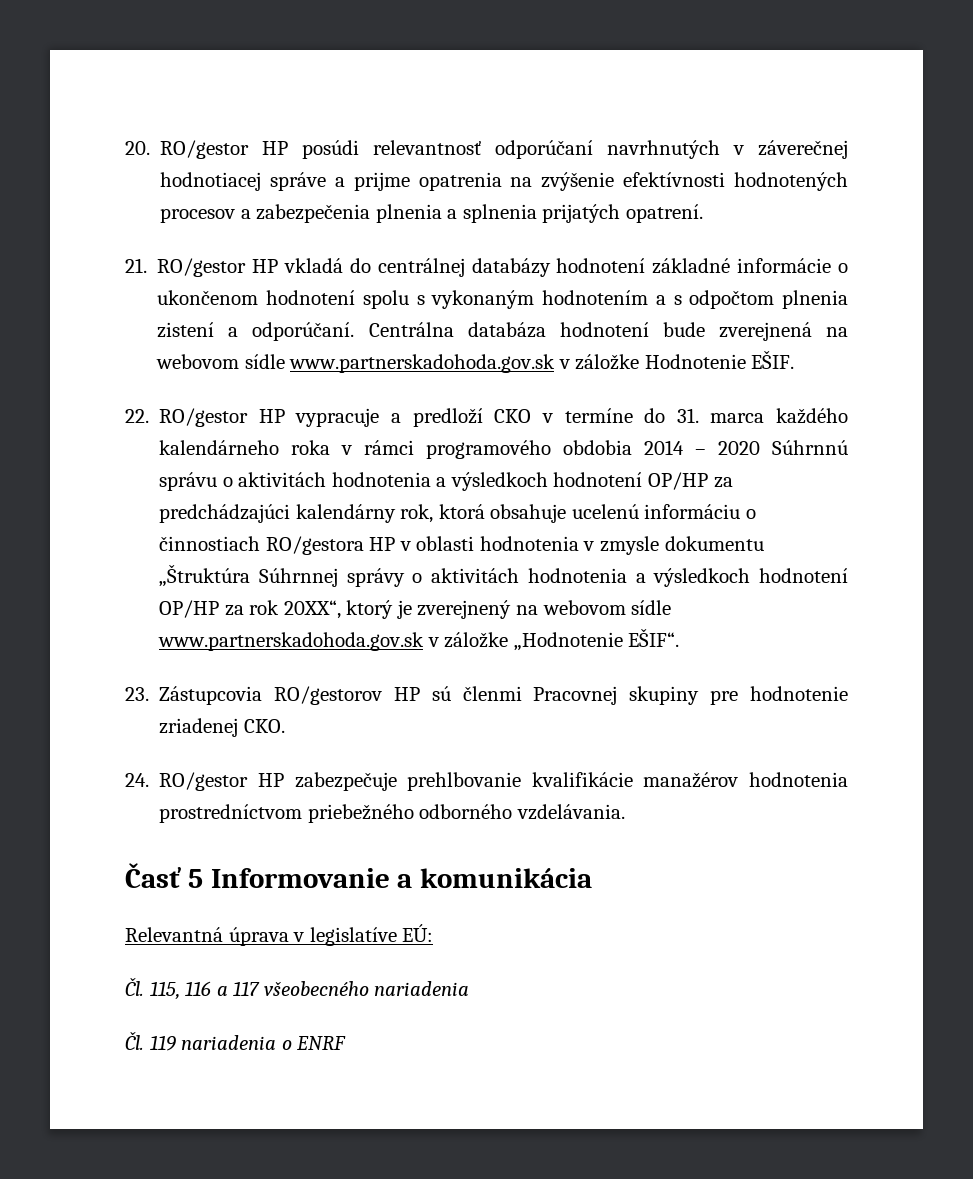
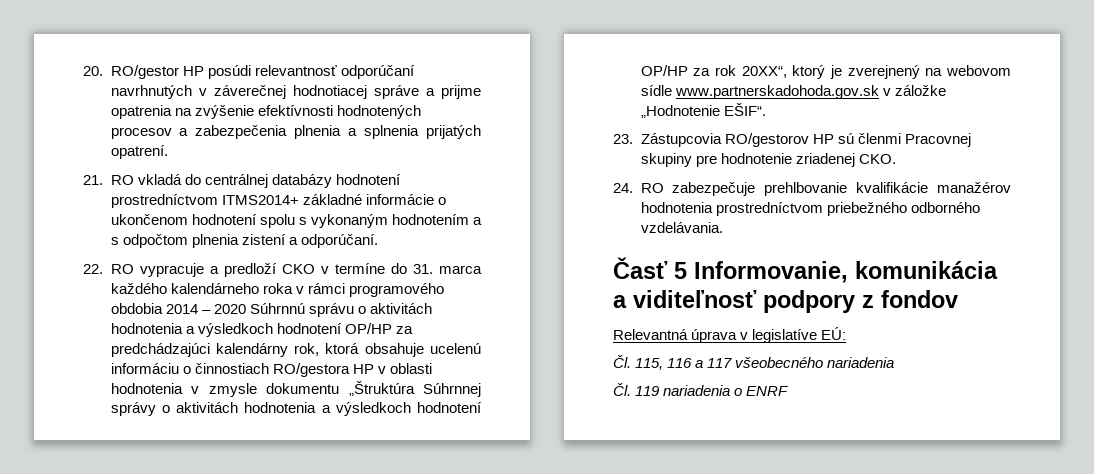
- 21. RO/gestor HP vkladá do centrálnej databázy hodnotení základné informácie o ukončenom hodnotení spolu s vykonaným hodnotením a s odpočtom plnenia zistení a odporúčaní. Centrálna databáza hodnotení bude zverejnená na webovom sídle www.partnerskadohoda.gov.sk v záložke Hodnotenie EŠIF.
+ 21. RO vkladá do centrálnej databázy hodnotení prostredníctvom ITMS2014+ základné informácie o ukončenom hodnotení spolu s vykonaným hodnotením a s odpočtom plnenia zistení a odporúčaní.
- 22. RO/gestor HP vypracuje a predloží CKO v termíne do 31. marca každého kalendárneho roka v rámci programového obdobia 2014 – 2020 Súhrnnú správu o aktivitách hodnotenia a výsledkoch hodnotení OP/HP za predchádzajúci kalendárny rok, ktorá obsahuje ucelenú informáciu o činnostiach RO/gestora HP v oblasti hodnotenia v zmysle dokumentu „Štruktúra Súhrnnej správy o aktivitách hodnotenia a výsledkoch hodnotení OP/HP za rok 20XX“, ktorý je zverejnený na webovom sídle www.partnerskadohoda.gov.sk v záložke „Hodnotenie EŠIF“.
+ 22. RO vypracuje a predloží CKO v termíne do 31. marca každého kalendárneho roka v rámci programového obdobia 2014 – 2020 Súhrnnú správu o aktivitách hodnotenia a výsledkoch hodnotení OP/HP za predchádzajúci kalendárny rok, ktorá obsahuje ucelenú informáciu o činnostiach RO/gestora HP v oblasti hodnotenia v zmysle dokumentu „Štruktúra Súhrnnej správy o aktivitách hodnotenia a výsledkoch hodnotení OP/HP za rok 20XX“, ktorý je zverejnený na webovom sídle www.partnerskadohoda.gov.sk v záložke „Hodnotenie EŠIF“.
- 24. RO/gestor HP zabezpečuje prehlbovanie kvalifikácie manažérov hodnotenia prostredníctvom priebežného odborného vzdelávania.
+ 24. RO zabezpečuje prehlbovanie kvalifikácie manažérov hodnotenia prostredníctvom priebežného odborného vzdelávania.
- Časť 5 Informovanie a komunikácia
+ Časť 5 Informovanie, komunikácia a viditeľnosť podpory z fondov

